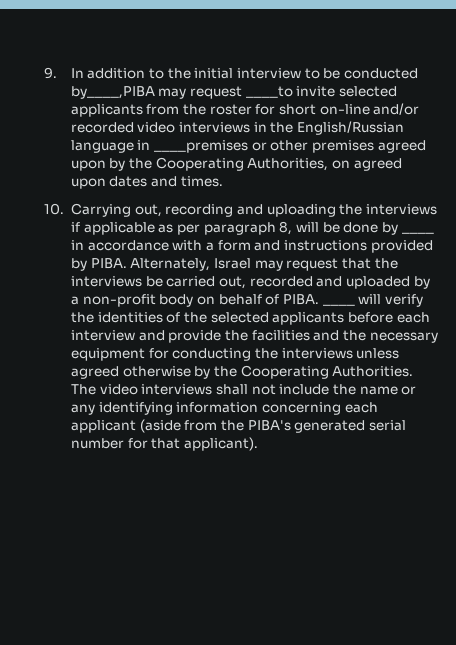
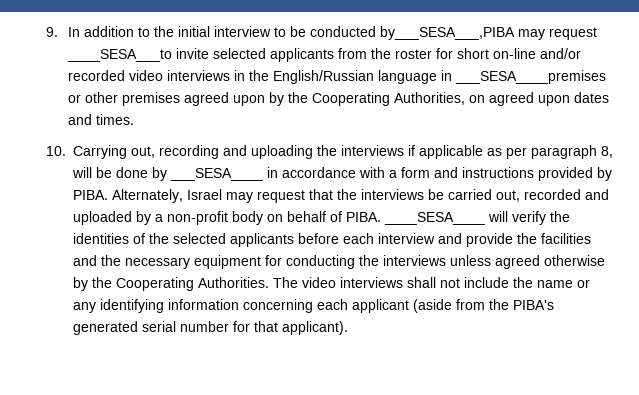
- 9. In addition to the initial interview to be conducted by____,PIBA may request ____to invite selected applicants from the roster for short on-line and/or recorded video interviews in the English/Russian language in ____premises or other premises agreed upon by the Cooperating Authorities, on agreed upon dates and times.
+ 9. In addition to the initial interview to be conducted by___SESA___,PIBA may request ____SESA___to invite selected applicants from the roster for short on-line and/or recorded video interviews in the English/Russian language in ___SESA____premises or other premises agreed upon by the Cooperating Authorities, on agreed upon dates and times.
- 10. Carrying out, recording and uploading the interviews if applicable as per paragraph 8, will be done by ____ in accordance with a form and instructions provided by PIBA.
+ 10. Carrying out, recording and uploading the interviews if applicable as per paragraph 8, will be done by ___SESA____ in accordance with a form and instructions provided by PIBA.
- ____ will verify the identities of the selected applicants before each interview and provide the facilities and the necessary equipment for conducting the interviews unless agreed otherwise by the Cooperating Authorities.
+ ____SESA____ will verify the identities of the selected applicants before each interview and provide the facilities and the necessary equipment for conducting the interviews unless agreed otherwise by the Cooperating Authorities.

